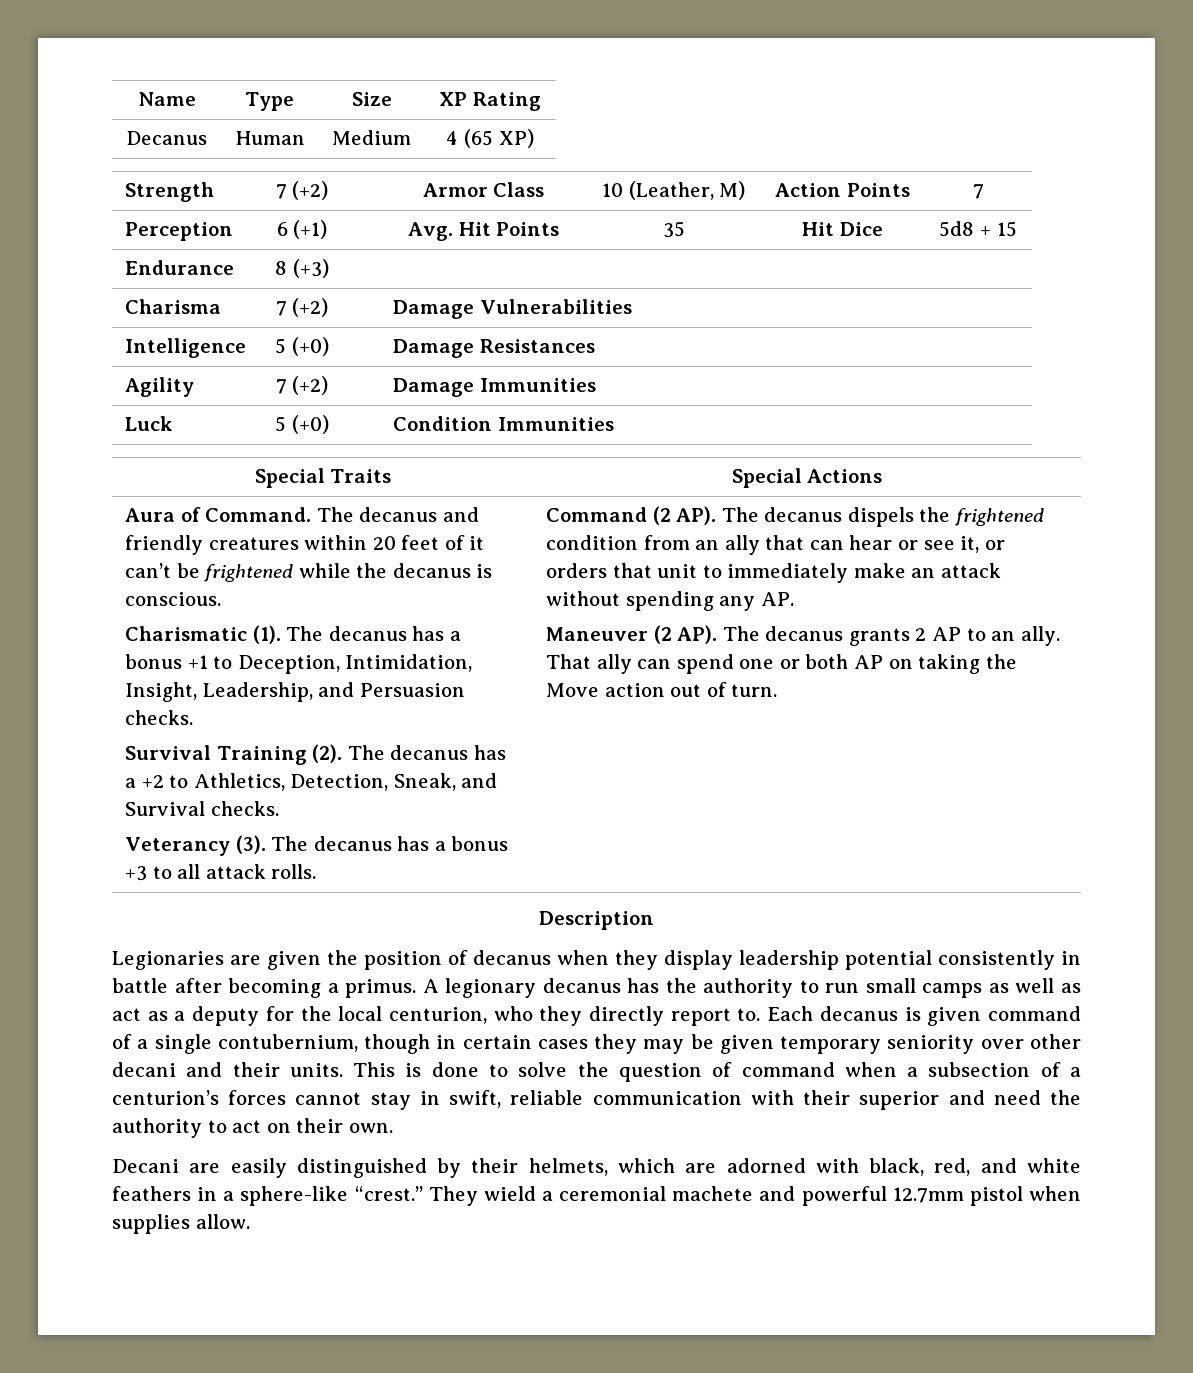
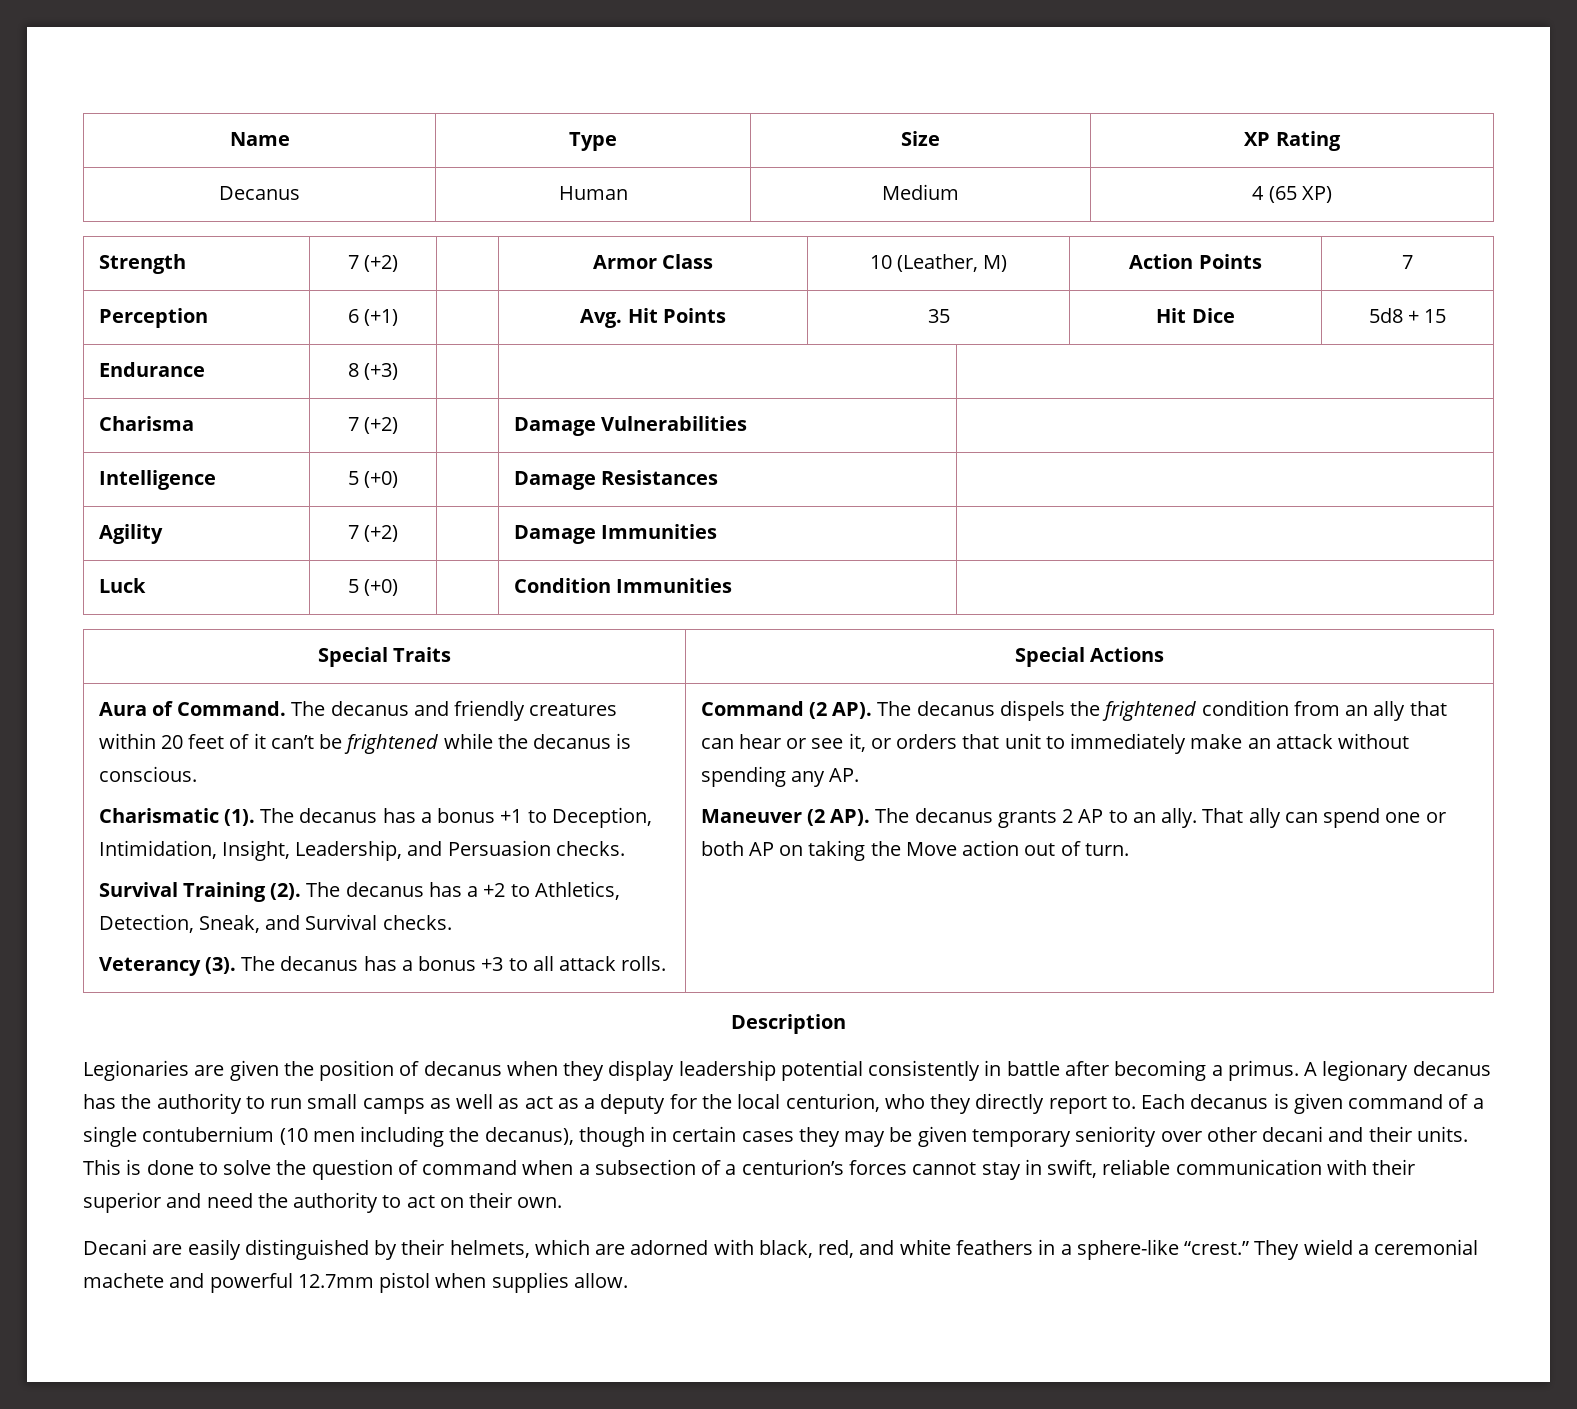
- Each decanus is given command of a single contubernium, though in certain cases they may be given temporary seniority over other decani and their units.
+ Each decanus is given command of a single contubernium (10 men including the decanus), though in certain cases they may be given temporary seniority over other decani and their units.

